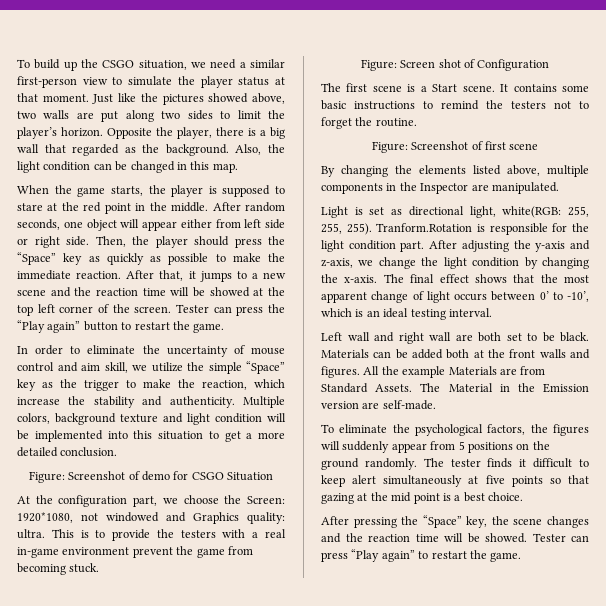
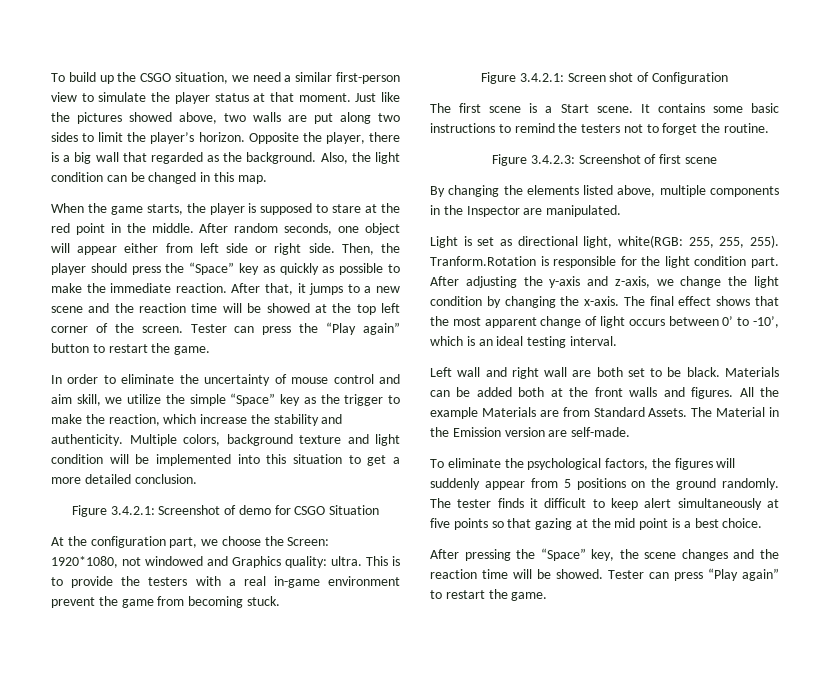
- Figure: Screenshot of demo for CSGO Situation
+ Figure 3.4.2.1: Screenshot of demo for CSGO Situation
- Figure: Screen shot of Configuration
+ Figure 3.4.2.1: Screen shot of Configuration
- Figure: Screenshot of first scene
+ Figure 3.4.2.3: Screenshot of first scene

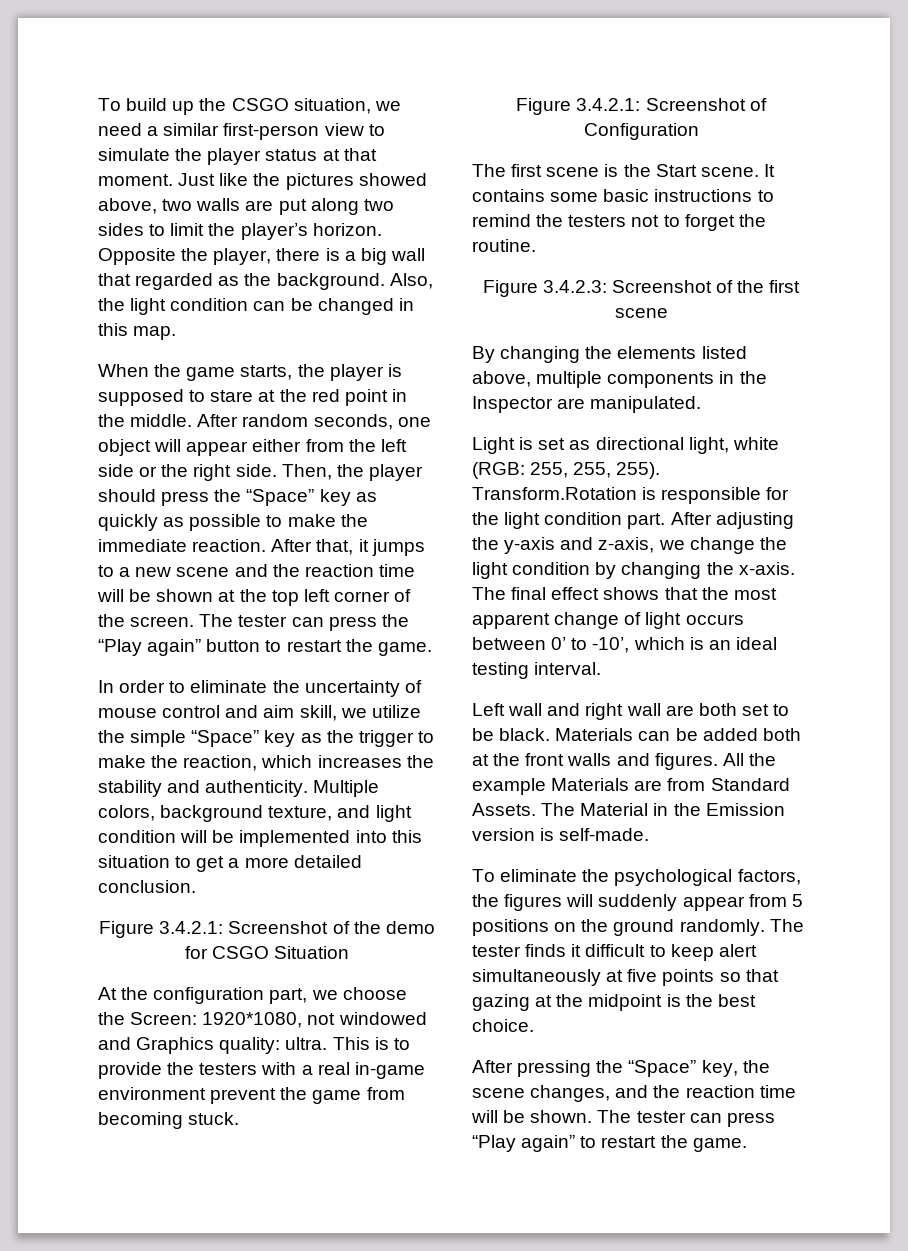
- After random seconds, one object will appear either from left side or right side.
+ After random seconds, one object will appear either from the left side or the right side.
- After that, it jumps to a new scene and the reaction time will be showed at the top left corner of the screen.
+ After that, it jumps to a new scene and the reaction time will be shown at the top left corner of the screen.
- Tester can press the “Play again” button to restart the game.
+ The tester can press the “Play again” button to restart the game.
- In order to eliminate the uncertainty of mouse control and aim skill, we utilize the simple “Space” key as the trigger to make the reaction, which increase the stability and authenticity.
+ In order to eliminate the uncertainty of mouse control and aim skill, we utilize the simple “Space” key as the trigger to make the reaction, which increases the stability and authenticity.
- Multiple colors, background texture and light condition will be implemented into this situation to get a more detailed conclusion.
+ Multiple colors, background texture, and light condition will be implemented into this situation to get a more detailed conclusion.
- Figure 3.4.2.1: Screenshot of demo for CSGO Situation
+ Figure 3.4.2.1: Screenshot of the demo for CSGO Situation
- Figure 3.4.2.1: Screen shot of Configuration
+ Figure 3.4.2.1: Screenshot of Configuration
- The first scene is a Start scene.
+ The first scene is the Start scene.
- Figure 3.4.2.3: Screenshot of first scene
+ Figure 3.4.2.3: Screenshot of the first scene
- Light is set as directional light, white(RGB: 255, 255, 255).
+ Light is set as directional light, white (RGB: 255, 255, 255).
- Tranform.Rotation is responsible for the light condition part.
+ Transform.Rotation is responsible for the light condition part.
- The Material in the Emission version are self-made.
+ The Material in the Emission version is self-made.
- The tester finds it difficult to keep alert simultaneously at five points so that gazing at the mid point is a best choice.
+ The tester finds it difficult to keep alert simultaneously at five points so that gazing at the midpoint is the best choice.
- After pressing the “Space” key, the scene changes and the reaction time will be showed. Tester can press “Play again” to restart the game.
+ After pressing the “Space” key, the scene changes, and the reaction time will be shown. The tester can press “Play again” to restart the game.

